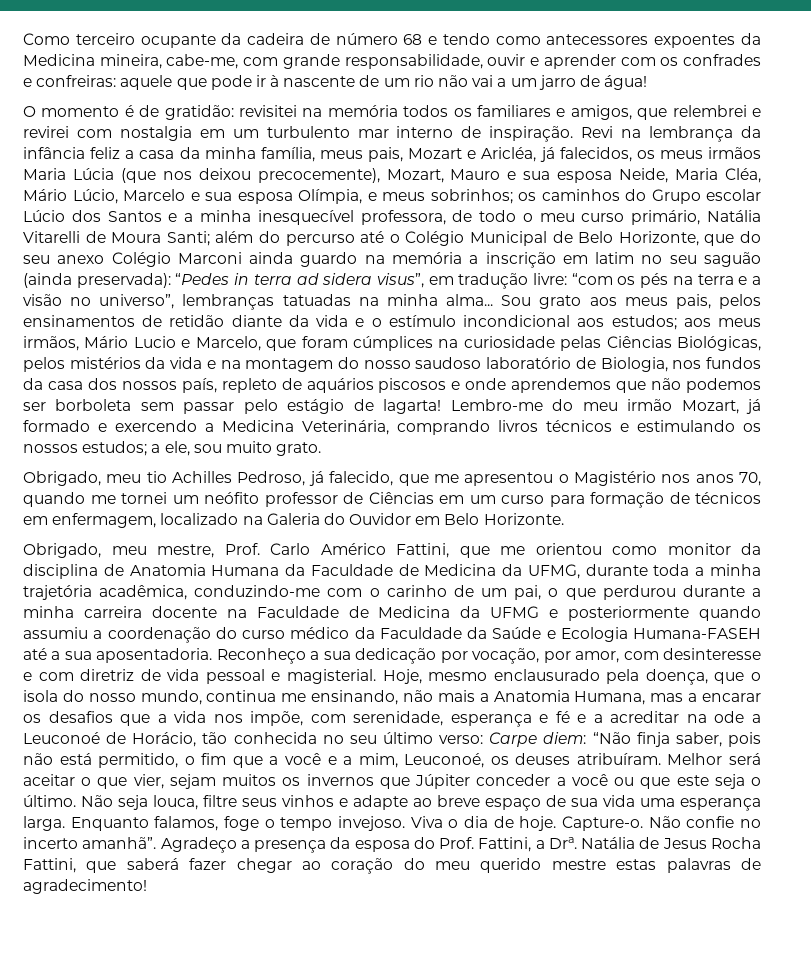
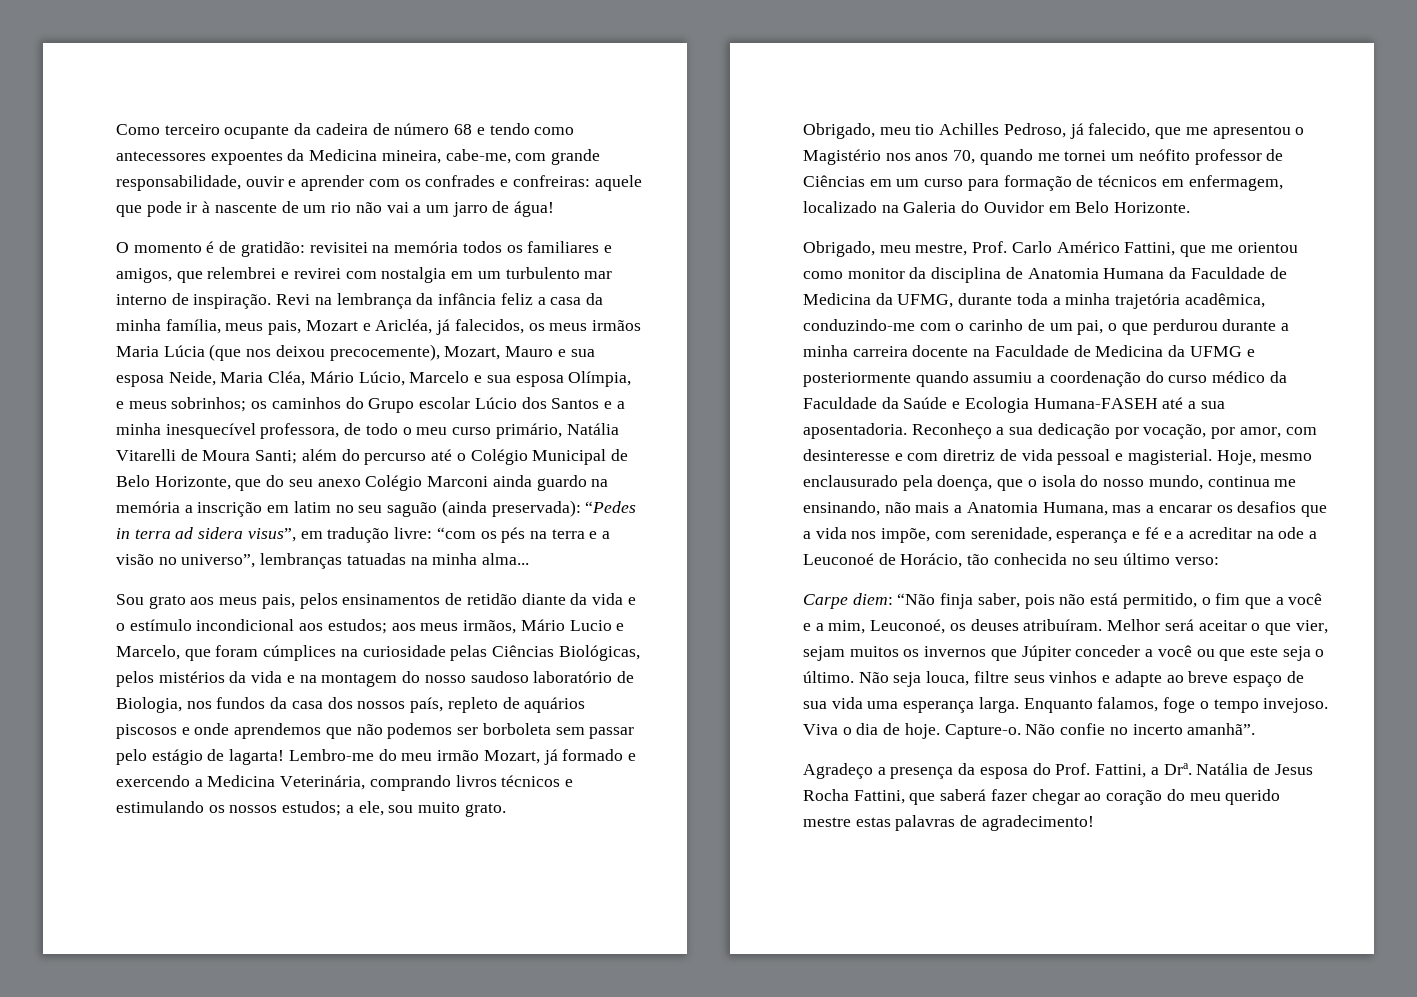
- “com os pés na terra e a visão no universo”, lembranças tatuadas na minha alma... Sou grato aos meus pais, pelos ensinamentos de retidão diante da vida e o estímulo incondicional aos estudos;
+ “com os pés na terra e a visão no universo”, lembranças tatuadas na minha alma...
+ Sou grato aos meus pais, pelos ensinamentos de retidão diante da vida e o estímulo incondicional aos estudos;
- Hoje, mesmo enclausurado pela doença, que o isola do nosso mundo, continua me ensinando, não mais a Anatomia Humana, mas a encarar os desafios que a vida nos impõe, com serenidade, esperança e fé e a acreditar na ode a Leuconoé de Horácio, tão conhecida no seu último verso: Carpe diem:
+ Hoje, mesmo enclausurado pela doença, que o isola do nosso mundo, continua me ensinando, não mais a Anatomia Humana, mas a encarar os desafios que a vida nos impõe, com serenidade, esperança e fé e a acreditar na ode a Leuconoé de Horácio, tão conhecida no seu último verso:
+ Carpe diem:
- Não confie no incerto amanhã”. Agradeço a presença da esposa do Prof. Fattini, a Dra. Natália de Jesus Rocha Fattini, que saberá fazer chegar ao coração do meu querido mestre estas palavras de agradecimento!
+ Não confie no incerto amanhã”.
+ Agradeço a presença da esposa do Prof. Fattini, a Dra. Natália de Jesus Rocha Fattini, que saberá fazer chegar ao coração do meu querido mestre estas palavras de agradecimento!

